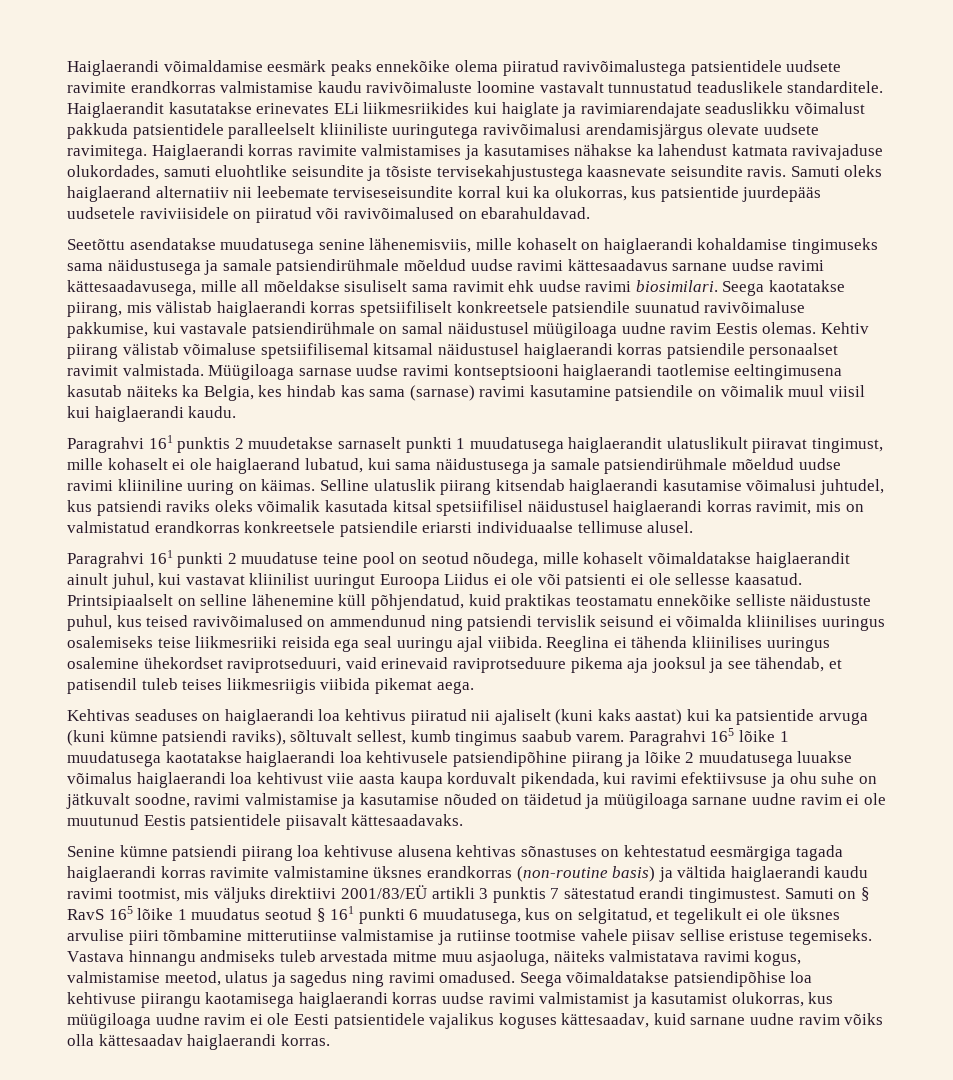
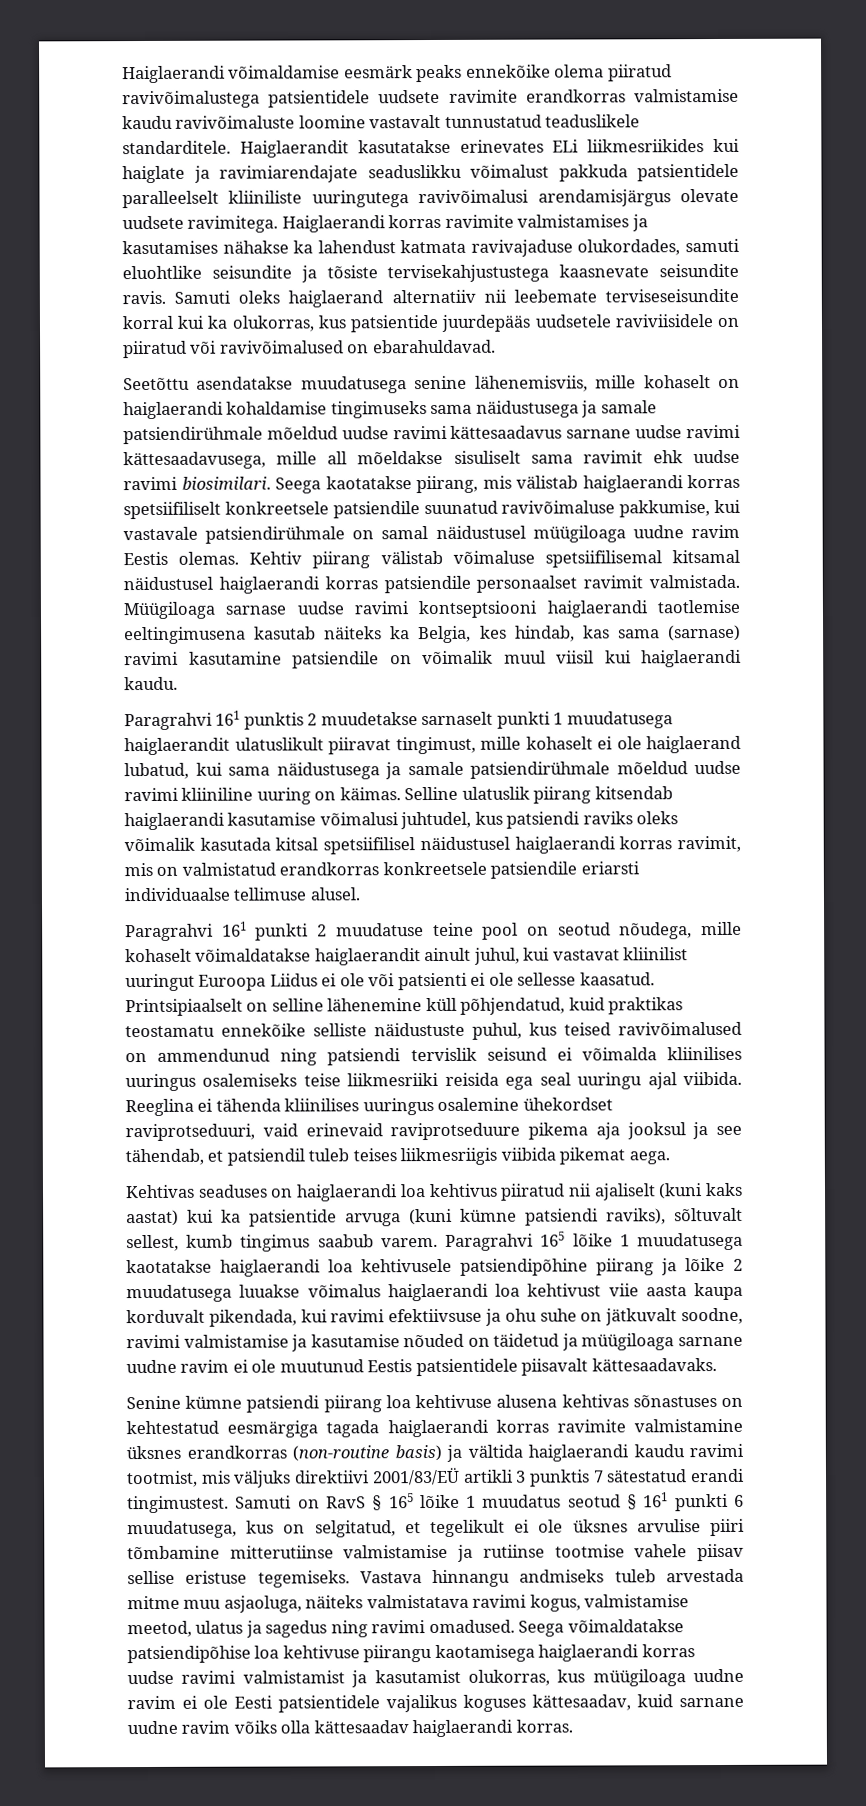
- Müügiloaga sarnase uudse ravimi kontseptsiooni haiglaerandi taotlemise eeltingimusena kasutab näiteks ka Belgia, kes hindab kas sama (sarnase) ravimi kasutamine patsiendile on võimalik muul viisil kui haiglaerandi kaudu.
+ Müügiloaga sarnase uudse ravimi kontseptsiooni haiglaerandi taotlemise eeltingimusena kasutab näiteks ka Belgia, kes hindab, kas sama (sarnase) ravimi kasutamine patsiendile on võimalik muul viisil kui haiglaerandi kaudu.
- Reeglina ei tähenda kliinilises uuringus osalemine ühekordset raviprotseduuri, vaid erinevaid raviprotseduure pikema aja jooksul ja see tähendab, et patisendil tuleb teises liikmesriigis viibida pikemat aega.
+ Reeglina ei tähenda kliinilises uuringus osalemine ühekordset raviprotseduuri, vaid erinevaid raviprotseduure pikema aja jooksul ja see tähendab, et patsiendil tuleb teises liikmesriigis viibida pikemat aega.
- Samuti on § RavS 165 lõike 1 muudatus seotud § 161 punkti 6 muudatusega, kus on selgitatud, et tegelikult ei ole üksnes arvulise piiri tõmbamine mitterutiinse valmistamise ja rutiinse tootmise vahele piisav sellise eristuse tegemiseks.
+ Samuti on RavS § 165 lõike 1 muudatus seotud § 161 punkti 6 muudatusega, kus on selgitatud, et tegelikult ei ole üksnes arvulise piiri tõmbamine mitterutiinse valmistamise ja rutiinse tootmise vahele piisav sellise eristuse tegemiseks.

